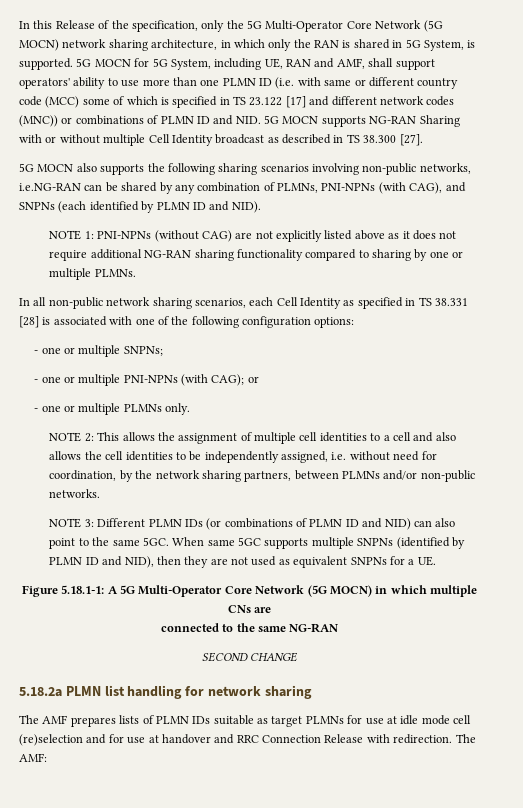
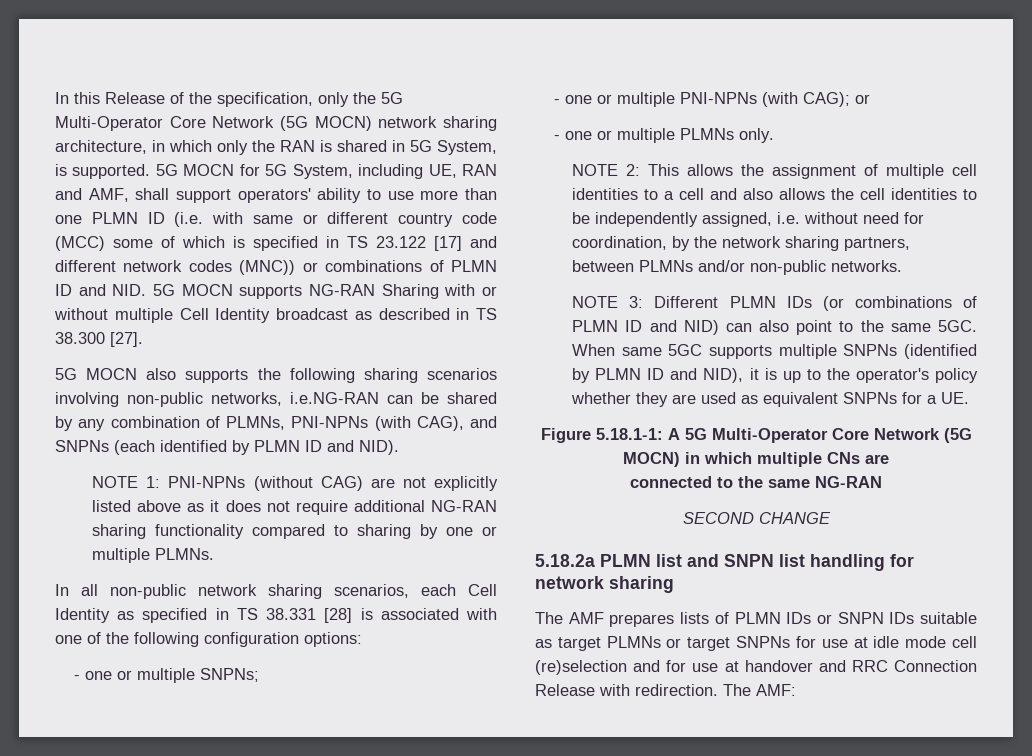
- When same 5GC supports multiple SNPNs (identified by PLMN ID and NID), then they are not used as equivalent SNPNs for a UE.
+ When same 5GC supports multiple SNPNs (identified by PLMN ID and NID), it is up to the operator's policy whether they are used as equivalent SNPNs for a UE.
- 5.18.2a PLMN list handling for network sharing
+ 5.18.2a PLMN list and SNPN list handling for network sharing
- The AMF prepares lists of PLMN IDs suitable as target PLMNs for use at idle mode cell (re)selection and for use at handover and RRC Connection Release with redirection.
+ The AMF prepares lists of PLMN IDs or SNPN IDs suitable as target PLMNs or target SNPNs for use at idle mode cell (re)selection and for use at handover and RRC Connection Release with redirection.

